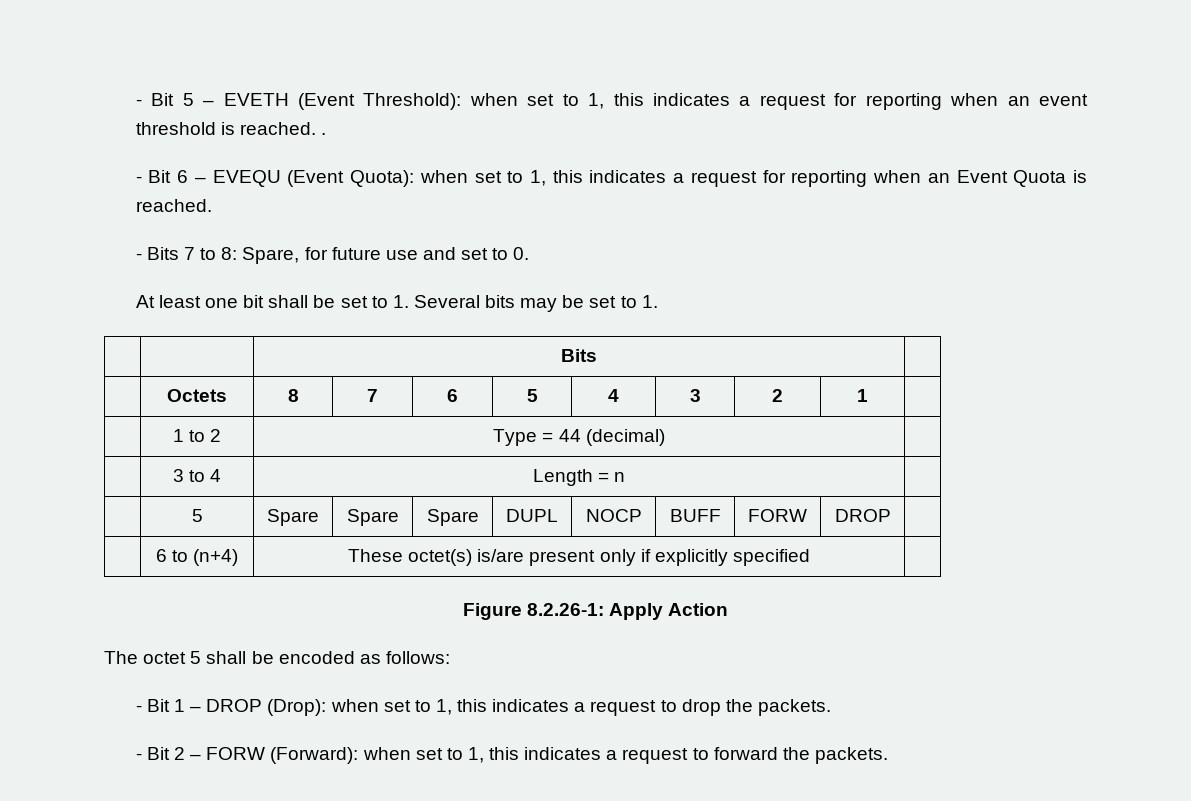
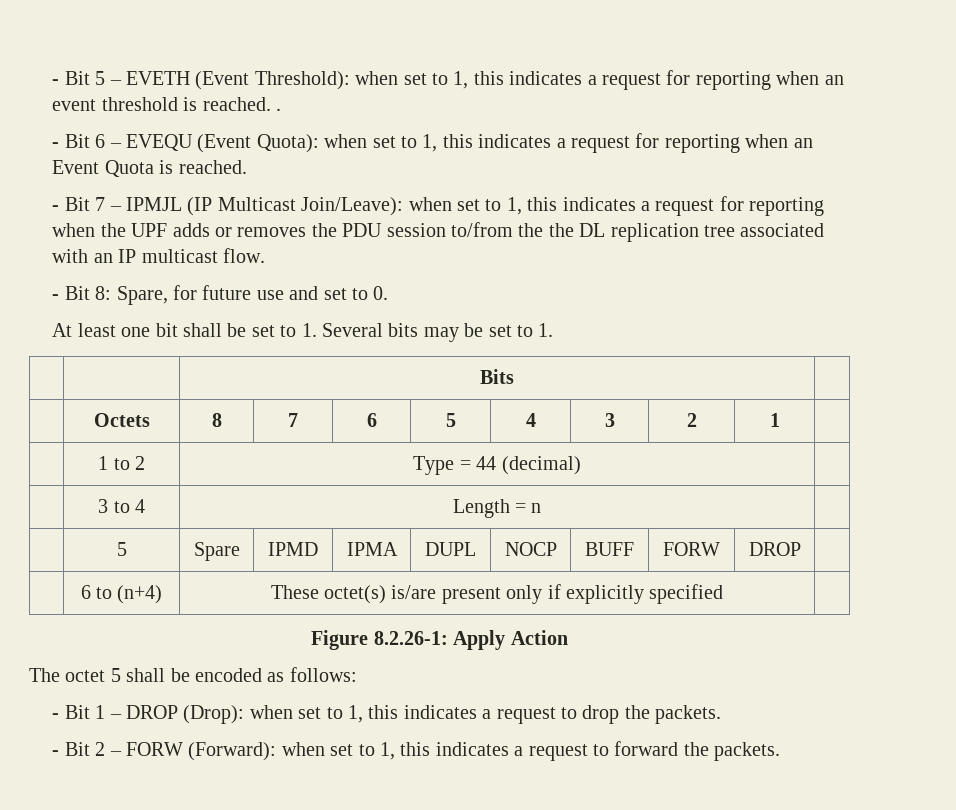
- - Bits 7 to 8: Spare, for future use and set to 0.
+ - Bit 7 – IPMJL (IP Multicast Join/Leave): when set to 1, this indicates a request for reporting when the UPF adds or removes the PDU session to/from the the DL replication tree associated with an IP multicast flow.
+ - Bit 8: Spare, for future use and set to 0.
- | 5 | Spare | Spare | Spare | DUPL | NOCP | BUFF | FORW | DROP |
+ | 5 | Spare | IPMD | IPMA | DUPL | NOCP | BUFF | FORW | DROP |

